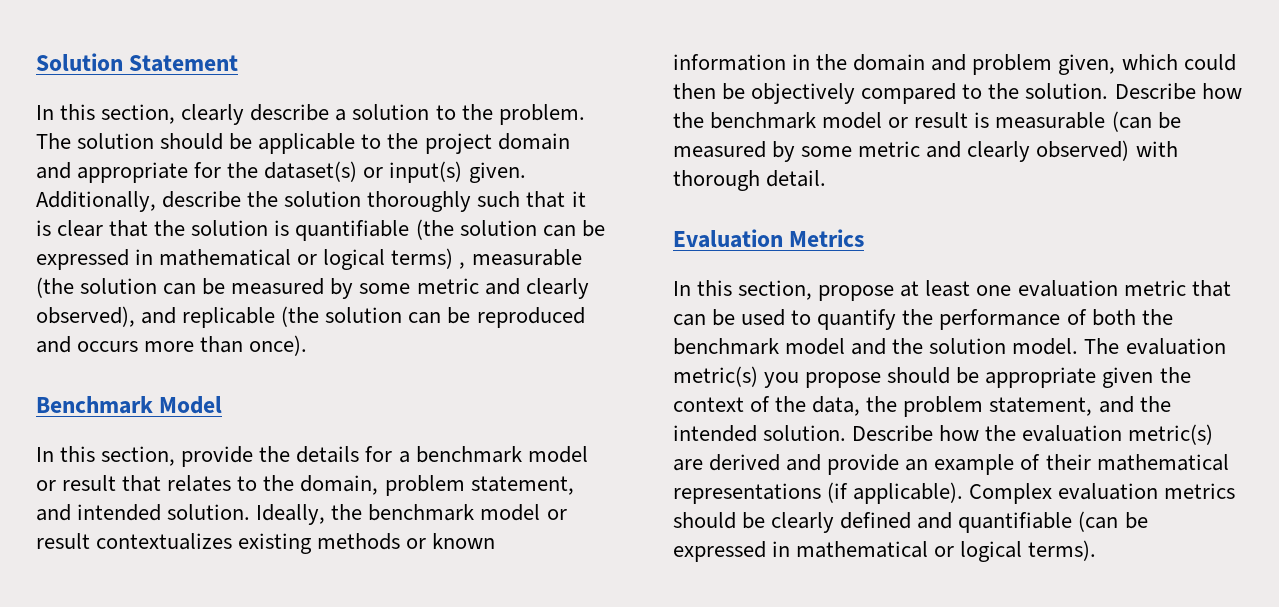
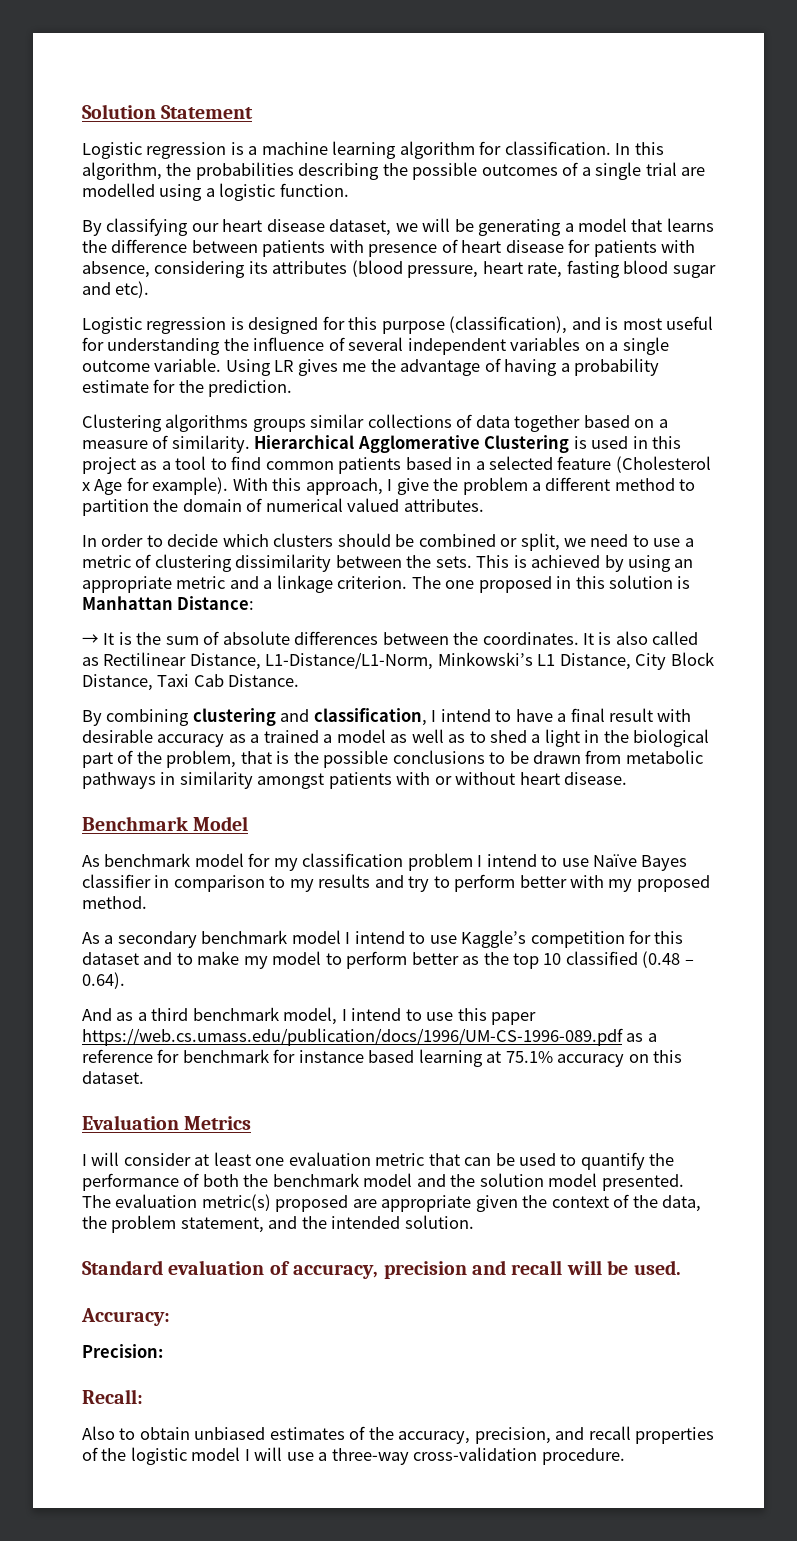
- In this section, clearly describe a solution to the problem. The solution should be applicable to the project domain and appropriate for the dataset(s) or input(s) given. Additionally, describe the solution thoroughly such that it is clear that the solution is quantifiable (the solution can be expressed in mathematical or logical terms) , measurable (the solution can be measured by some metric and clearly observed), and replicable (the solution can be reproduced and occurs more than once).
+ Logistic regression is a machine learning algorithm for classification. In this algorithm, the probabilities describing the possible outcomes of a single trial are modelled using a logistic function.
+ By classifying our heart disease dataset, we will be generating a model that learns the difference between patients with presence of heart disease for patients with absence, considering its attributes (blood pressure, heart rate, fasting blood sugar and etc).
+ Logistic regression is designed for this purpose (classification), and is most useful for understanding the influence of several independent variables on a single outcome variable. Using LR gives me the advantage of having a probability estimate for the prediction.
+ Clustering algorithms groups similar collections of data together based on a measure of similarity. Hierarchical Agglomerative Clustering is used in this project as a tool to find common patients based in a selected feature (Cholesterol x Age for example). With this approach, I give the problem a different method to partition the domain of numerical valued attributes.
+ In order to decide which clusters should be combined or split, we need to use a metric of clustering dissimilarity between the sets. This is achieved by using an appropriate metric and a linkage criterion. The one proposed in this solution is Manhattan Distance:
+ → It is the sum of absolute differences between the coordinates. It is also called as Rectilinear Distance, L1-Distance/L1-Norm, Minkowski’s L1 Distance, City Block Distance, Taxi Cab Distance.
+ By combining clustering and classification, I intend to have a final result with desirable accuracy as a trained a model as well as to shed a light in the biological part of the problem, that is the possible conclusions to be drawn from metabolic pathways in similarity amongst patients with or without heart disease.
  Benchmark Model
- In this section, provide the details for a benchmark model or result that relates to the domain, problem statement, and intended solution. Ideally, the benchmark model or result contextualizes existing methods or known information in the domain and problem given, which could then be objectively compared to the solution. Describe how the benchmark model or result is measurable (can be measured by some metric and clearly observed) with thorough detail.
+ As benchmark model for my classification problem I intend to use Naïve Bayes classifier in comparison to my results and try to perform better with my proposed method.
+ As a secondary benchmark model I intend to use Kaggle’s competition for this dataset and to make my model to perform better as the top 10 classified (0.48 – 0.64).
+ And as a third benchmark model, I intend to use this paper https://web.cs.umass.edu/publication/docs/1996/UM-CS-1996-089.pdf as a reference for benchmark for instance based learning at 75.1% accuracy on this dataset.
  Evaluation Metrics
- In this section, propose at least one evaluation metric that can be used to quantify the performance of both the benchmark model and the solution model.
+ I will consider at least one evaluation metric that can be used to quantify the performance of both the benchmark model and the solution model presented.
- The evaluation metric(s) you propose should be appropriate given the context of the data, the problem statement, and the intended solution. Describe how the evaluation metric(s) are derived and provide an example of their mathematical representations (if applicable). Complex evaluation metrics should be clearly defined and quantifiable (can be expressed in mathematical or logical terms).
+ The evaluation metric(s) proposed are appropriate given the context of the data, the problem statement, and the intended solution.
+ Standard evaluation of accuracy, precision and recall will be used.
+ Accuracy:
+ Precision:
+ Recall:
+ Also to obtain unbiased estimates of the accuracy, precision, and recall properties of the logistic model I will use a three-way cross-validation procedure.

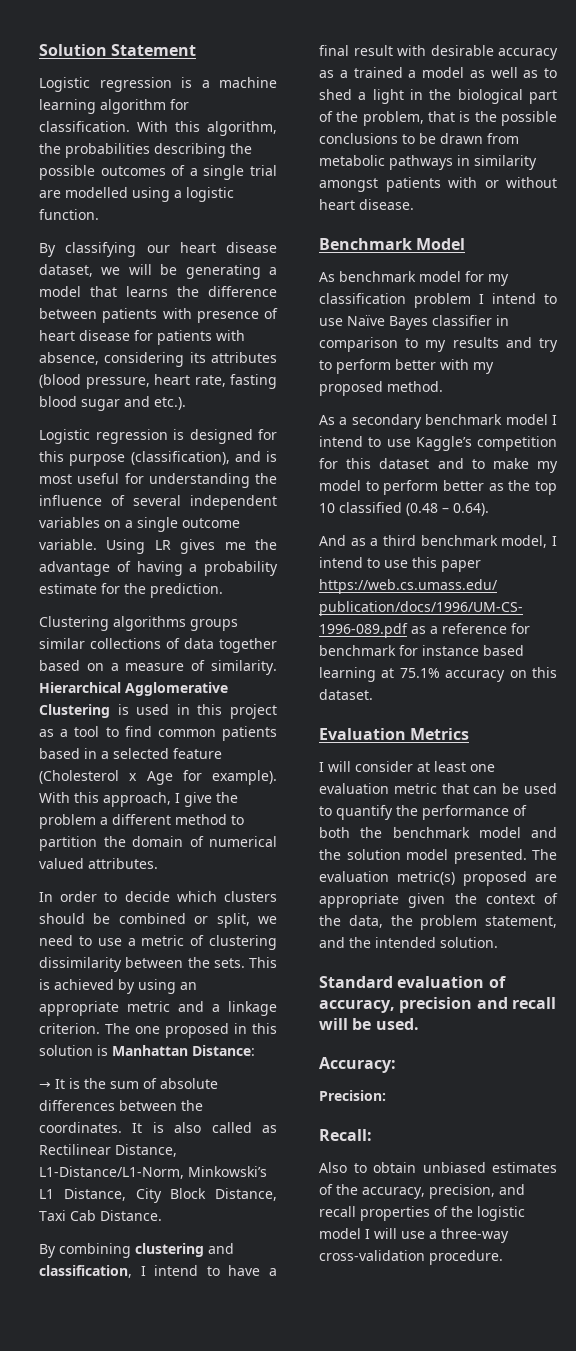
- In this algorithm, the probabilities describing the possible outcomes of a single trial are modelled using a logistic function.
+ With this algorithm, the probabilities describing the possible outcomes of a single trial are modelled using a logistic function.
- By classifying our heart disease dataset, we will be generating a model that learns the difference between patients with presence of heart disease for patients with absence, considering its attributes (blood pressure, heart rate, fasting blood sugar and etc).
+ By classifying our heart disease dataset, we will be generating a model that learns the difference between patients with presence of heart disease for patients with absence, considering its attributes (blood pressure, heart rate, fasting blood sugar and etc.).

